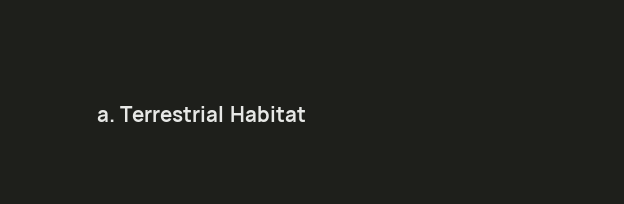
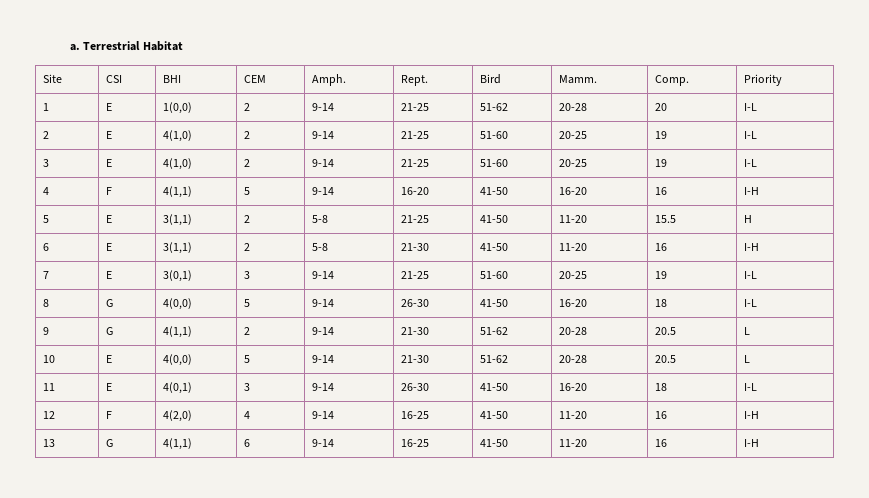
+ Site | CSI | BHI | CEM | Amph. | Rept. | Bird | Mamm. | Comp. | Priority
+ 1 | E | 1(0,0) | 2 | 9-14 | 21-25 | 51-62 | 20-28 | 20 | I-L
+ 2 | E | 4(1,0) | 2 | 9-14 | 21-25 | 51-60 | 20-25 | 19 | I-L
+ 3 | E | 4(1,0) | 2 | 9-14 | 21-25 | 51-60 | 20-25 | 19 | I-L
+ 4 | F | 4(1,1) | 5 | 9-14 | 16-20 | 41-50 | 16-20 | 16 | I-H
+ 5 | E | 3(1,1) | 2 | 5-8 | 21-25 | 41-50 | 11-20 | 15.5 | H
+ 6 | E | 3(1,1) | 2 | 5-8 | 21-30 | 41-50 | 11-20 | 16 | I-H
+ 7 | E | 3(0,1) | 3 | 9-14 | 21-25 | 51-60 | 20-25 | 19 | I-L
+ 8 | G | 4(0,0) | 5 | 9-14 | 26-30 | 41-50 | 16-20 | 18 | I-L
+ 9 | G | 4(1,1) | 2 | 9-14 | 21-30 | 51-62 | 20-28 | 20.5 | L
+ 10 | E | 4(0,0) | 5 | 9-14 | 21-30 | 51-62 | 20-28 | 20.5 | L
+ 11 | E | 4(0,1) | 3 | 9-14 | 26-30 | 41-50 | 16-20 | 18 | I-L
+ 12 | F | 4(2,0) | 4 | 9-14 | 16-25 | 41-50 | 11-20 | 16 | I-H
+ 13 | G | 4(1,1) | 6 | 9-14 | 16-25 | 41-50 | 11-20 | 16 | I-H

